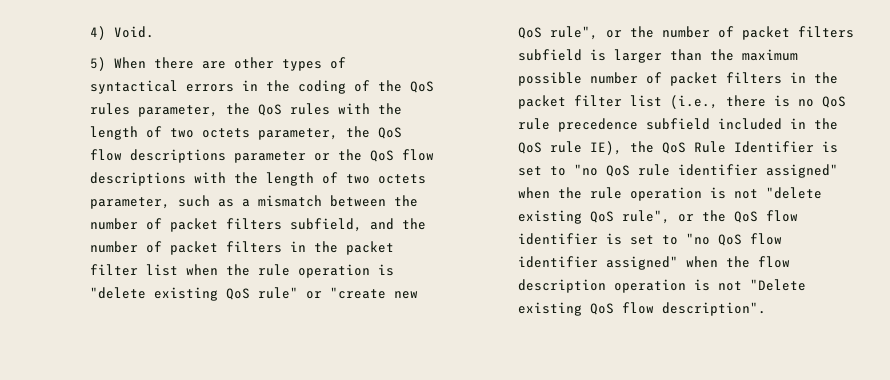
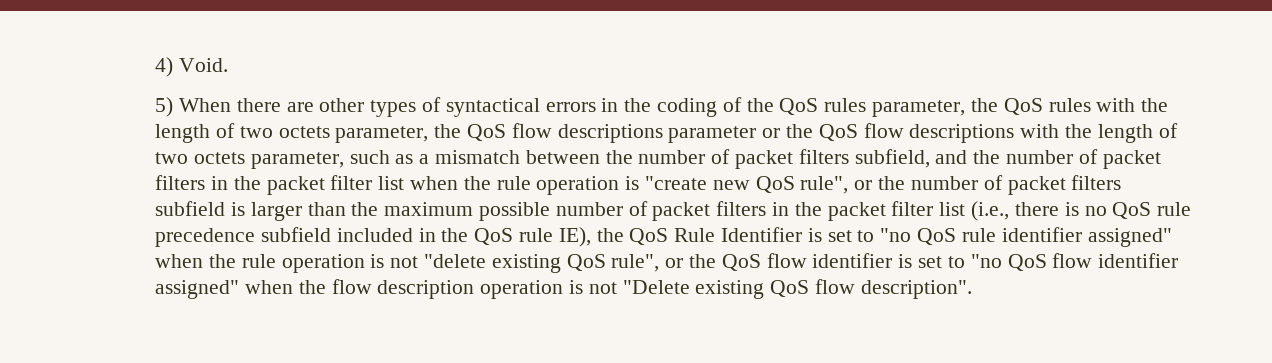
- 5) When there are other types of syntactical errors in the coding of the QoS rules parameter, the QoS rules with the length of two octets parameter, the QoS flow descriptions parameter or the QoS flow descriptions with the length of two octets parameter, such as a mismatch between the number of packet filters subfield, and the number of packet filters in the packet filter list when the rule operation is "delete existing QoS rule" or "create new QoS rule", or the number of packet filters subfield is larger than the maximum possible number of packet filters in the packet filter list (i.e., there is no QoS rule precedence subfield included in the QoS rule IE), the QoS Rule Identifier is set to "no QoS rule identifier assigned" when the rule operation is not "delete existing QoS rule", or the QoS flow identifier is set to "no QoS flow identifier assigned" when the flow description operation is not "Delete existing QoS flow description".
+ 5) When there are other types of syntactical errors in the coding of the QoS rules parameter, the QoS rules with the length of two octets parameter, the QoS flow descriptions parameter or the QoS flow descriptions with the length of two octets parameter, such as a mismatch between the number of packet filters subfield, and the number of packet filters in the packet filter list when the rule operation is "create new QoS rule", or the number of packet filters subfield is larger than the maximum possible number of packet filters in the packet filter list (i.e., there is no QoS rule precedence subfield included in the QoS rule IE), the QoS Rule Identifier is set to "no QoS rule identifier assigned" when the rule operation is not "delete existing QoS rule", or the QoS flow identifier is set to "no QoS flow identifier assigned" when the flow description operation is not "Delete existing QoS flow description".

